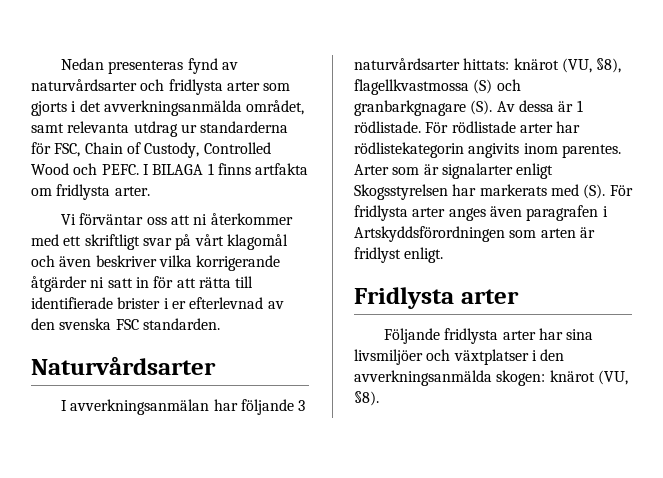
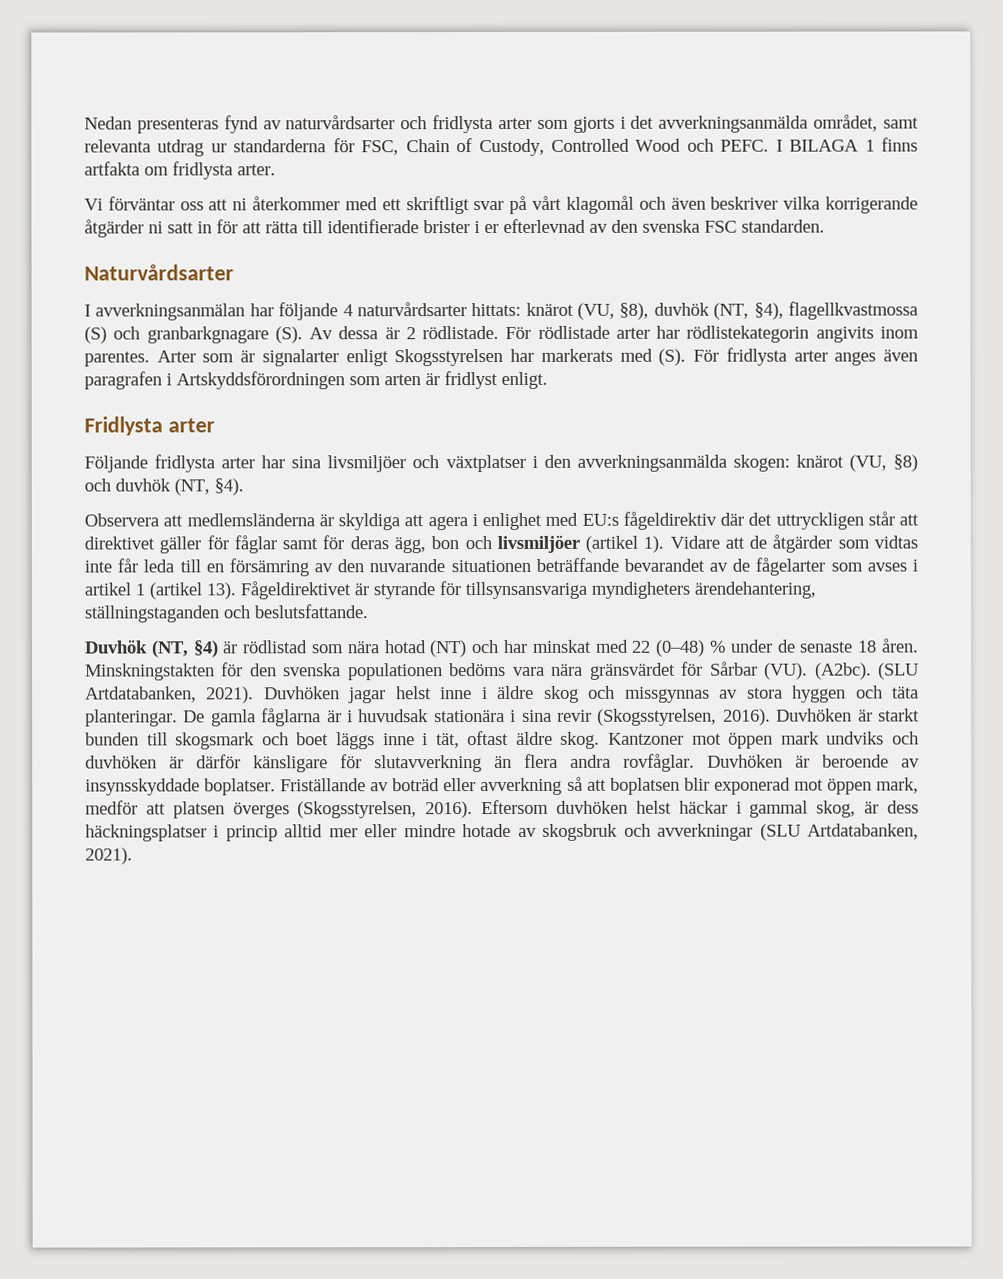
- I avverkningsanmälan har följande 3 naturvårdsarter hittats: knärot (VU, §8), flagellkvastmossa (S) och granbarkgnagare (S). Av dessa är 1 rödlistade.
+ I avverkningsanmälan har följande 4 naturvårdsarter hittats: knärot (VU, §8), duvhök (NT, §4), flagellkvastmossa (S) och granbarkgnagare (S). Av dessa är 2 rödlistade.
- Följande fridlysta arter har sina livsmiljöer och växtplatser i den avverkningsanmälda skogen: knärot (VU, §8).
+ Följande fridlysta arter har sina livsmiljöer och växtplatser i den avverkningsanmälda skogen: knärot (VU, §8) och duvhök (NT, §4).
+ Observera att medlemsländerna är skyldiga att agera i enlighet med EU:s fågeldirektiv där det uttryckligen står att direktivet gäller för fåglar samt för deras ägg, bon och livsmiljöer (artikel 1). Vidare att de åtgärder som vidtas inte får leda till en försämring av den nuvarande situationen beträffande bevarandet av de fågelarter som avses i artikel 1 (artikel 13). Fågeldirektivet är styrande för tillsynsansvariga myndigheters ärendehantering, ställningstaganden och beslutsfattande.
+ Duvhök (NT, §4) är rödlistad som nära hotad (NT) och har minskat med 22 (0–48) % under de senaste 18 åren. Minskningstakten för den svenska populationen bedöms vara nära gränsvärdet för Sårbar (VU). (A2bc). (SLU Artdatabanken, 2021). Duvhöken jagar helst inne i äldre skog och missgynnas av stora hyggen och täta planteringar. De gamla fåglarna är i huvudsak stationära i sina revir (Skogsstyrelsen, 2016). Duvhöken är starkt bunden till skogsmark och boet läggs inne i tät, oftast äldre skog. Kantzoner mot öppen mark undviks och duvhöken är därför känsligare för slutavverkning än flera andra rovfåglar. Duvhöken är beroende av insynsskyddade boplatser. Friställande av boträd eller avverkning så att boplatsen blir exponerad mot öppen mark, medför att platsen överges (Skogsstyrelsen, 2016). Eftersom duvhöken helst häckar i gammal skog, är dess häckningsplatser i princip alltid mer eller mindre hotade av skogsbruk och avverkningar (SLU Artdatabanken, 2021).

